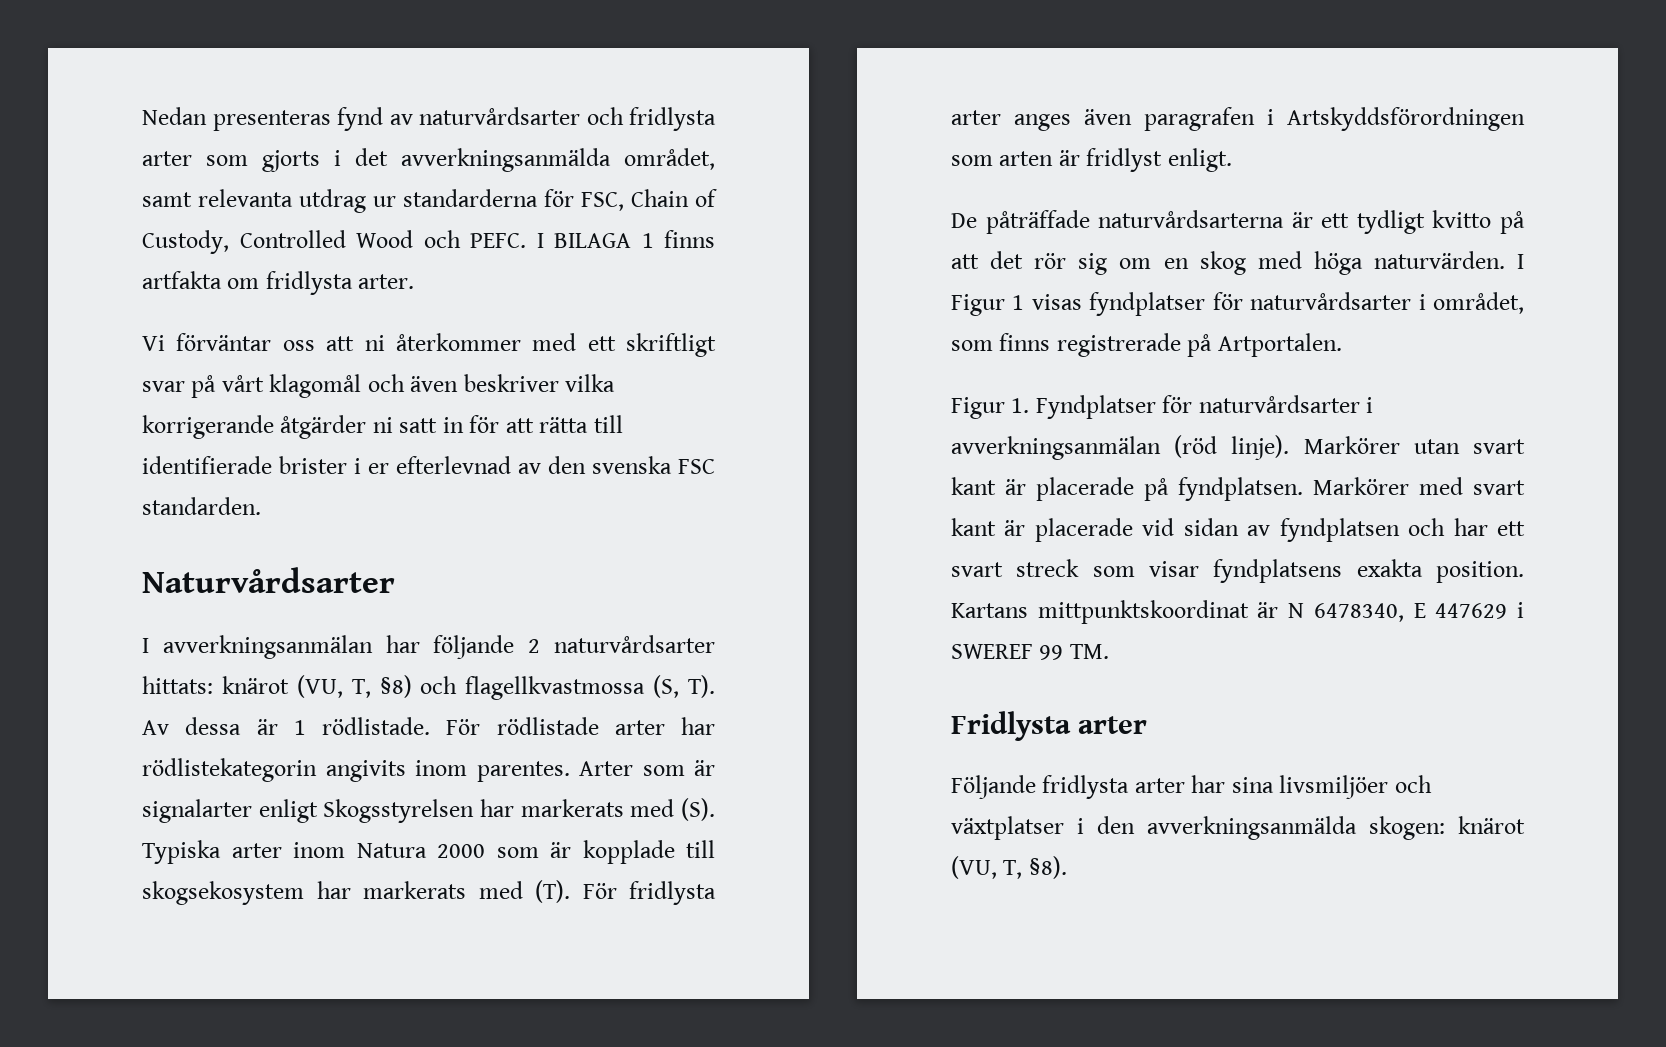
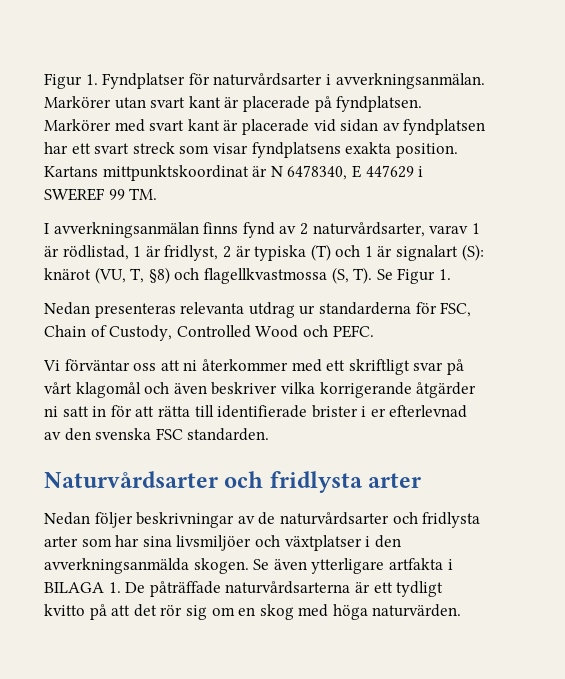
- Nedan presenteras fynd av naturvårdsarter och fridlysta arter som gjorts i det avverkningsanmälda området, samt relevanta utdrag ur standarderna för FSC, Chain of Custody, Controlled Wood och PEFC. I BILAGA 1 finns artfakta om fridlysta arter.
+ Figur 1. Fyndplatser för naturvårdsarter i avverkningsanmälan. Markörer utan svart kant är placerade på fyndplatsen. Markörer med svart kant är placerade vid sidan av fyndplatsen har ett svart streck som visar fyndplatsens exakta position. Kartans mittpunktskoordinat är N 6478340, E 447629 i SWEREF 99 TM.
+ I avverkningsanmälan finns fynd av 2 naturvårdsarter, varav 1 är rödlistad, 1 är fridlyst, 2 är typiska (T) och 1 är signalart (S): knärot (VU, T, §8) och flagellkvastmossa (S, T). Se Figur 1.
+ Nedan presenteras relevanta utdrag ur standarderna för FSC, Chain of Custody, Controlled Wood och PEFC.
- Naturvårdsarter
- I avverkningsanmälan har följande 2 naturvårdsarter hittats: knärot (VU, T, §8) och flagellkvastmossa (S, T). Av dessa är 1 rödlistade. För rödlistade arter har rödlistekategorin angivits inom parentes. Arter som är signalarter enligt Skogsstyrelsen har markerats med (S). Typiska arter inom Natura 2000 som är kopplade till skogsekosystem har markerats med (T). För fridlysta arter anges även paragrafen i Artskyddsförordningen som arten är fridlyst enligt.
- De påträffade naturvårdsarterna är ett tydligt kvitto på att det rör sig om en skog med höga naturvärden. I Figur 1 visas fyndplatser för naturvårdsarter i området, som finns registrerade på Artportalen.
- Figur 1. Fyndplatser för naturvårdsarter i avverkningsanmälan (röd linje). Markörer utan svart kant är placerade på fyndplatsen. Markörer med svart kant är placerade vid sidan av fyndplatsen och har ett svart streck som visar fyndplatsens exakta position. Kartans mittpunktskoordinat är N 6478340, E 447629 i SWEREF 99 TM.
- Fridlysta arter
- Följande fridlysta arter har sina livsmiljöer och växtplatser i den avverkningsanmälda skogen: knärot (VU, T, §8).
+ Naturvårdsarter och fridlysta arter
+ Nedan följer beskrivningar av de naturvårdsarter och fridlysta arter som har sina livsmiljöer och växtplatser i den avverkningsanmälda skogen. Se även ytterligare artfakta i BILAGA 1. De påträffade naturvårdsarterna är ett tydligt kvitto på att det rör sig om en skog med höga naturvärden.

